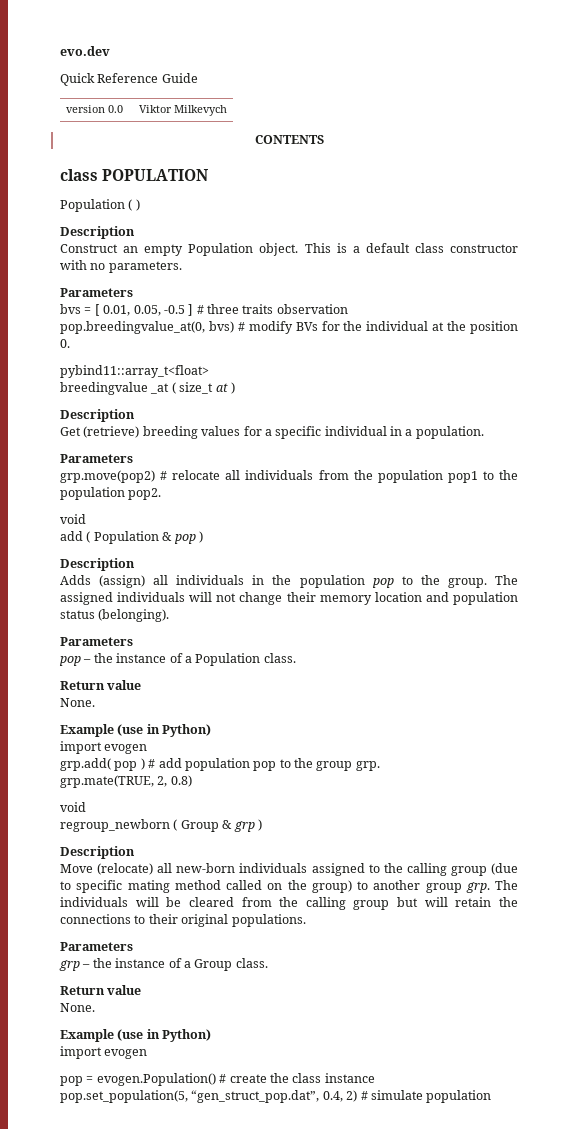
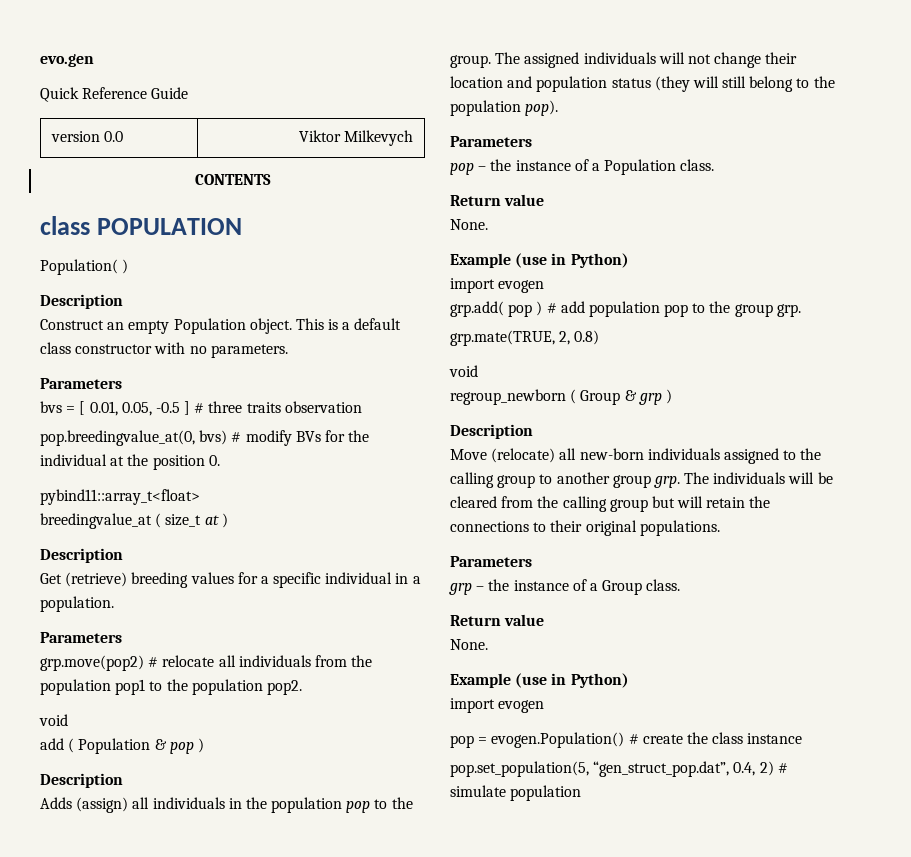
- evo.dev
+ evo.gen
- Population ( )
+ Population( )
- breedingvalue _at ( size_t at )
+ breedingvalue_at ( size_t at )
- The assigned individuals will not change their memory location and population status (belonging).
+ The assigned individuals will not change their location and population status (they will still belong to the population pop).
- Move (relocate) all new-born individuals assigned to the calling group (due to specific mating method called on the group) to another group grp.
+ Move (relocate) all new-born individuals assigned to the calling group to another group grp.

